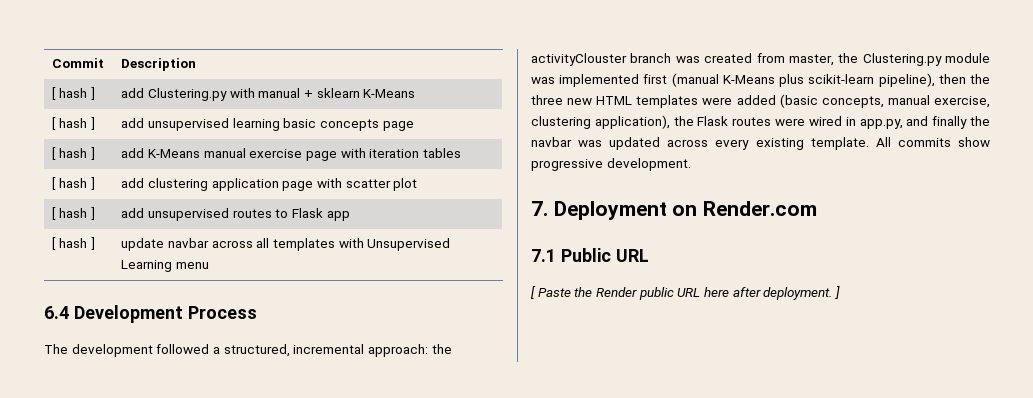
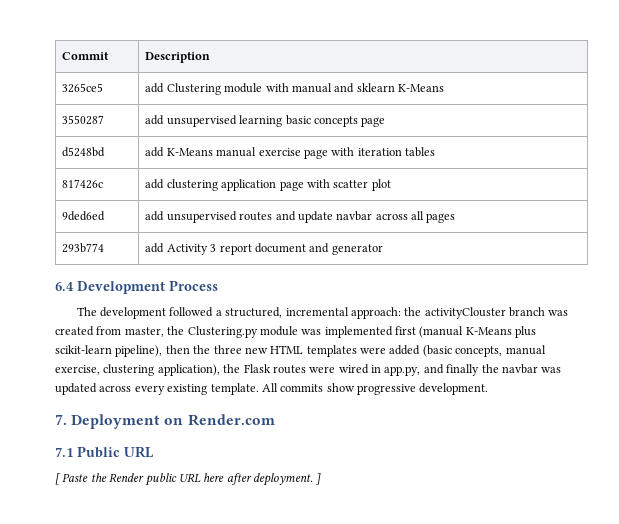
- [ hash ] | add Clustering.py with manual + sklearn K-Means
+ 3265ce5 | add Clustering module with manual and sklearn K-Means
- [ hash ] | add unsupervised learning basic concepts page
+ 3550287 | add unsupervised learning basic concepts page
- [ hash ] | add K-Means manual exercise page with iteration tables
+ d5248bd | add K-Means manual exercise page with iteration tables
- [ hash ] | add clustering application page with scatter plot
+ 817426c | add clustering application page with scatter plot
- [ hash ] | add unsupervised routes to Flask app
- [ hash ] | update navbar across all templates with Unsupervised Learning menu
+ 9ded6ed | add unsupervised routes and update navbar across all pages
+ 293b774 | add Activity 3 report document and generator

